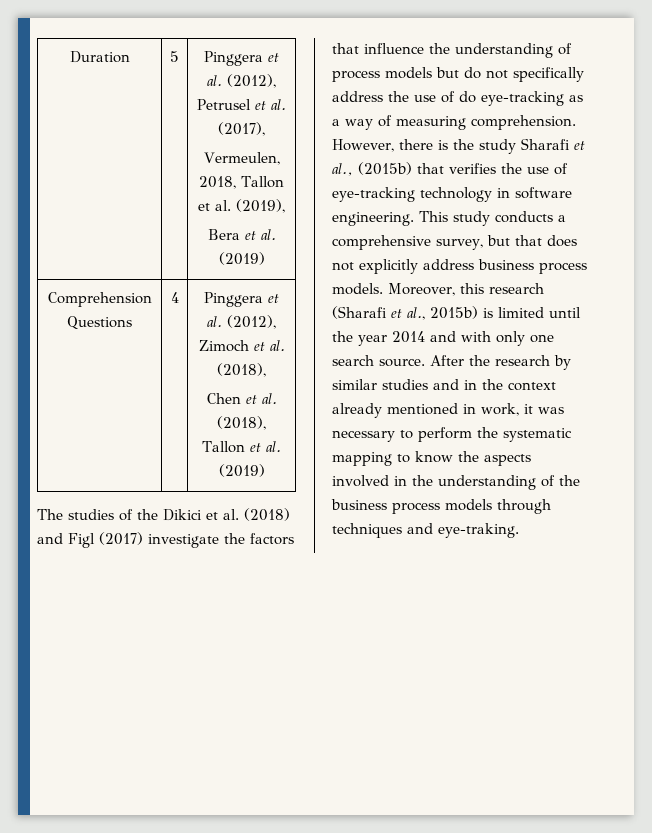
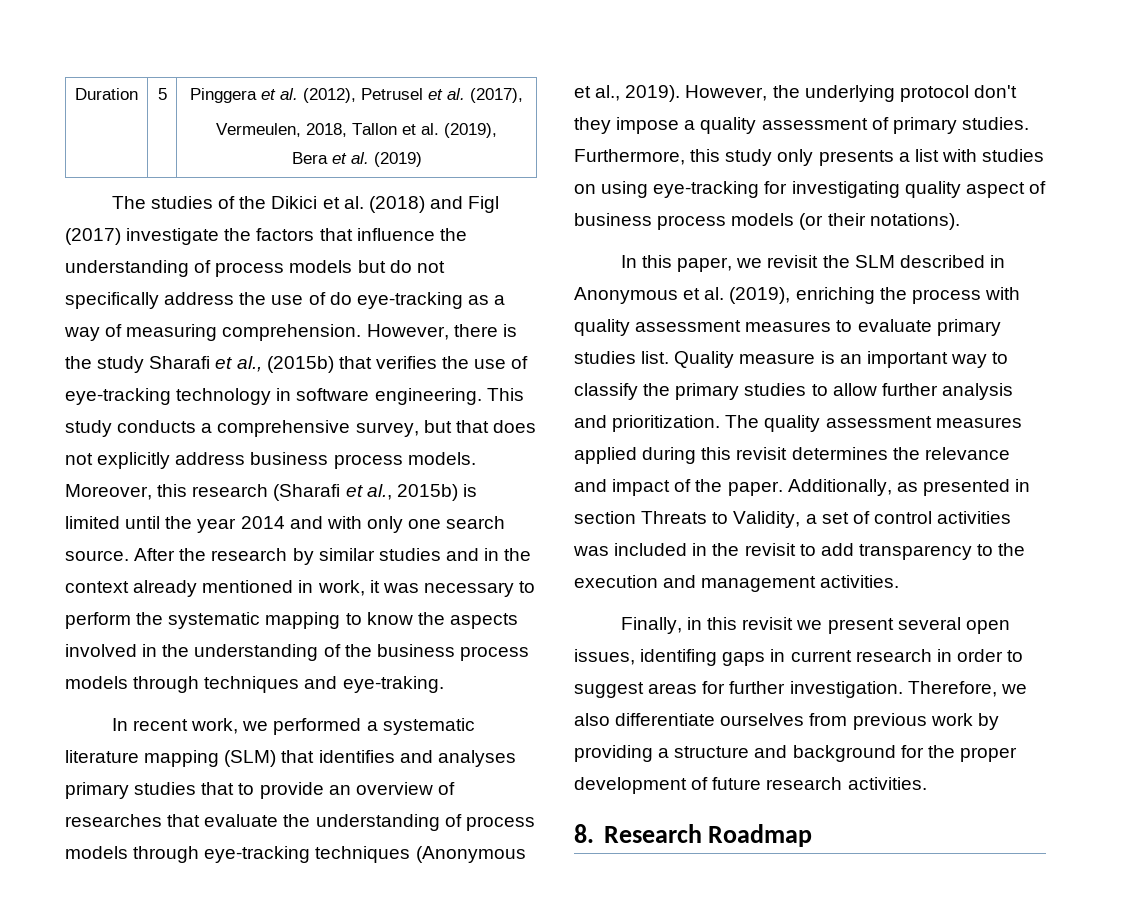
- Comprehension Questions | 4 | Pinggera et al. (2012), Zimoch et al. (2018),
- Chen et al. (2018), Tallon et al. (2019)
+ In recent work, we performed a systematic literature mapping (SLM) that identifies and analyses primary studies that to provide an overview of researches that evaluate the understanding of process models through eye-tracking techniques (Anonymous et al., 2019). However, the underlying protocol don't they impose a quality assessment of primary studies. Furthermore, this study only presents a list with studies on using eye-tracking for investigating quality aspect of business process models (or their notations).
+ In this paper, we revisit the SLM described in Anonymous et al. (2019), enriching the process with quality assessment measures to evaluate primary studies list. Quality measure is an important way to classify the primary studies to allow further analysis and prioritization. The quality assessment measures applied during this revisit determines the relevance and impact of the paper. Additionally, as presented in section Threats to Validity, a set of control activities was included in the revisit to add transparency to the execution and management activities.
+ Finally, in this revisit we present several open issues, identifing gaps in current research in order to suggest areas for further investigation. Therefore, we also differentiate ourselves from previous work by providing a structure and background for the proper development of future research activities.
+ 8. Research Roadmap

